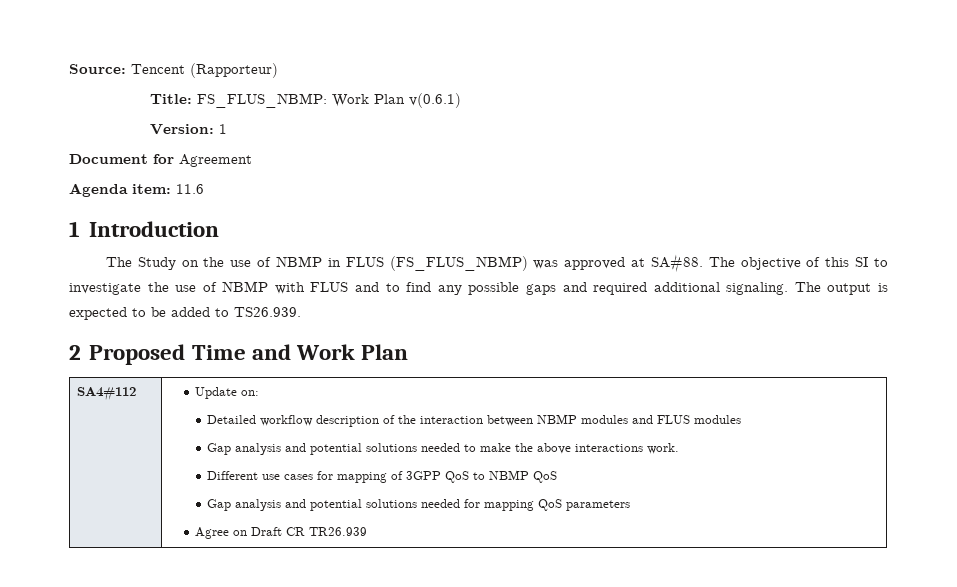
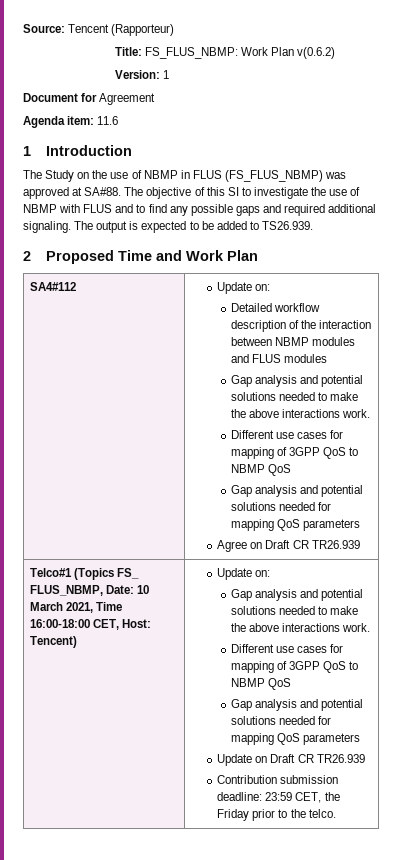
- Title: FS_FLUS_NBMP: Work Plan v(0.6.1)
+ Title: FS_FLUS_NBMP: Work Plan v(0.6.2)
+ Telco#1 (Topics FS_ FLUS_NBMP, Date: 10 March 2021, Time 16:00-18:00 CET, Host: Tencent) | Update on:
+ Gap analysis and potential solutions needed to make the above interactions work.
+ Different use cases for mapping of 3GPP QoS to NBMP QoS
+ Gap analysis and potential solutions needed for mapping QoS parameters
+ Update on Draft CR TR26.939
+ Contribution submission deadline: 23:59 CET, the Friday prior to the telco.

